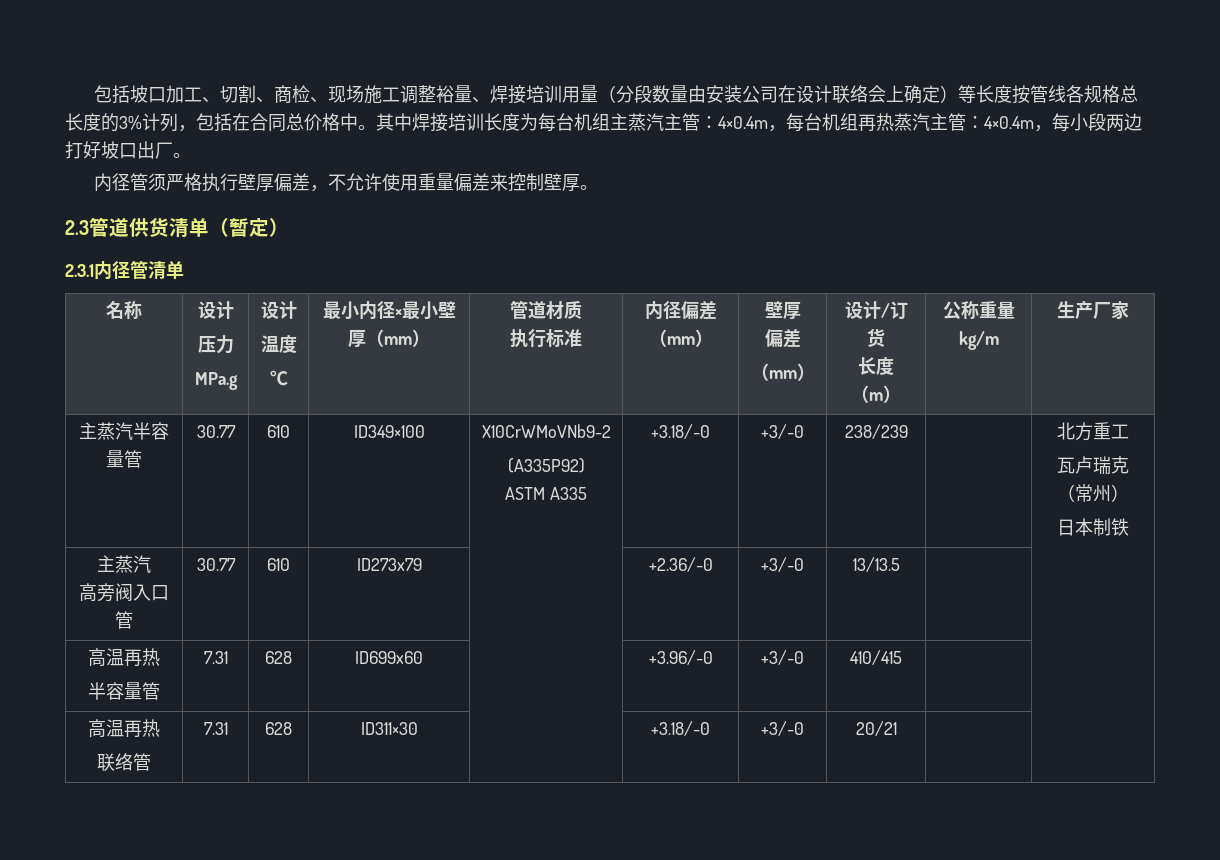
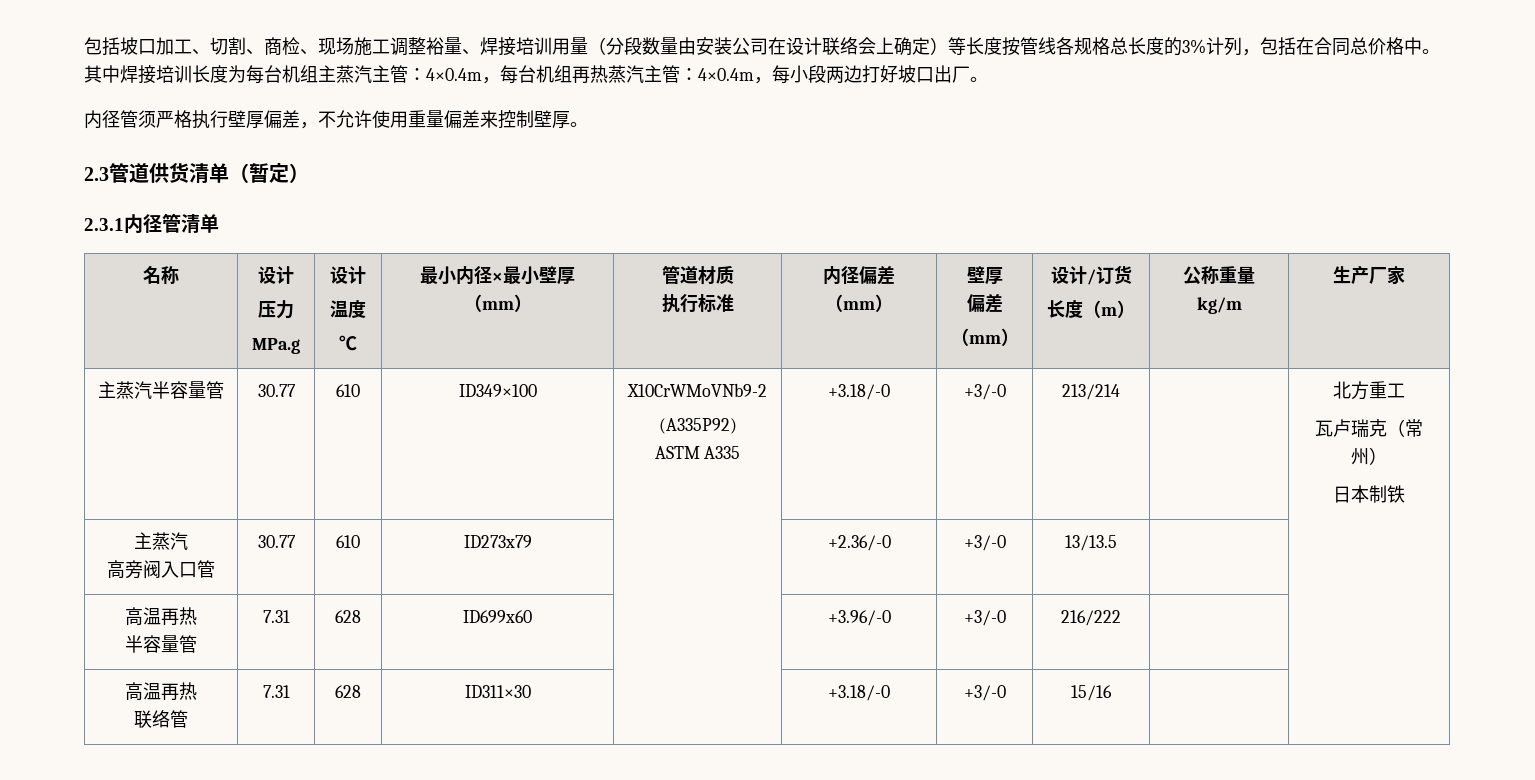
  主蒸汽半容量管 | 30.77 | 610 | ID349×100 | X10CrWMoVNb9-2
  (A335P92)
- ASTM A335 | +3.18/-0 | +3/-0 | 238/239 | | 北方重工
+ ASTM A335 | +3.18/-0 | +3/-0 | 213/214 | | 北方重工
  瓦卢瑞克（常州）
  日本制铁
  主蒸汽
  高旁阀入口管 | 30.77 | 610 | ID273x79 | | +2.36/-0 | +3/-0 | 13/13.5 | |
  高温再热
- 半容量管 | 7.31 | 628 | ID699x60 | | +3.96/-0 | +3/-0 | 410/415 | |
+ 半容量管 | 7.31 | 628 | ID699x60 | | +3.96/-0 | +3/-0 | 216/222 | |
  高温再热
- 联络管 | 7.31 | 628 | ID311×30 | | +3.18/-0 | +3/-0 | 20/21 | |
+ 联络管 | 7.31 | 628 | ID311×30 | | +3.18/-0 | +3/-0 | 15/16 | |

